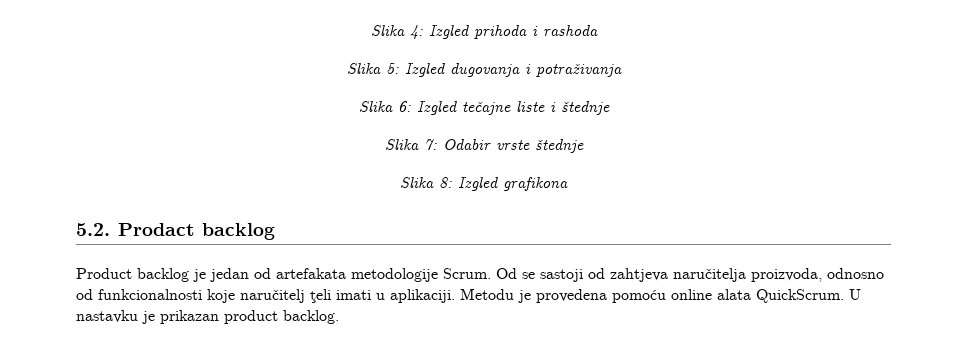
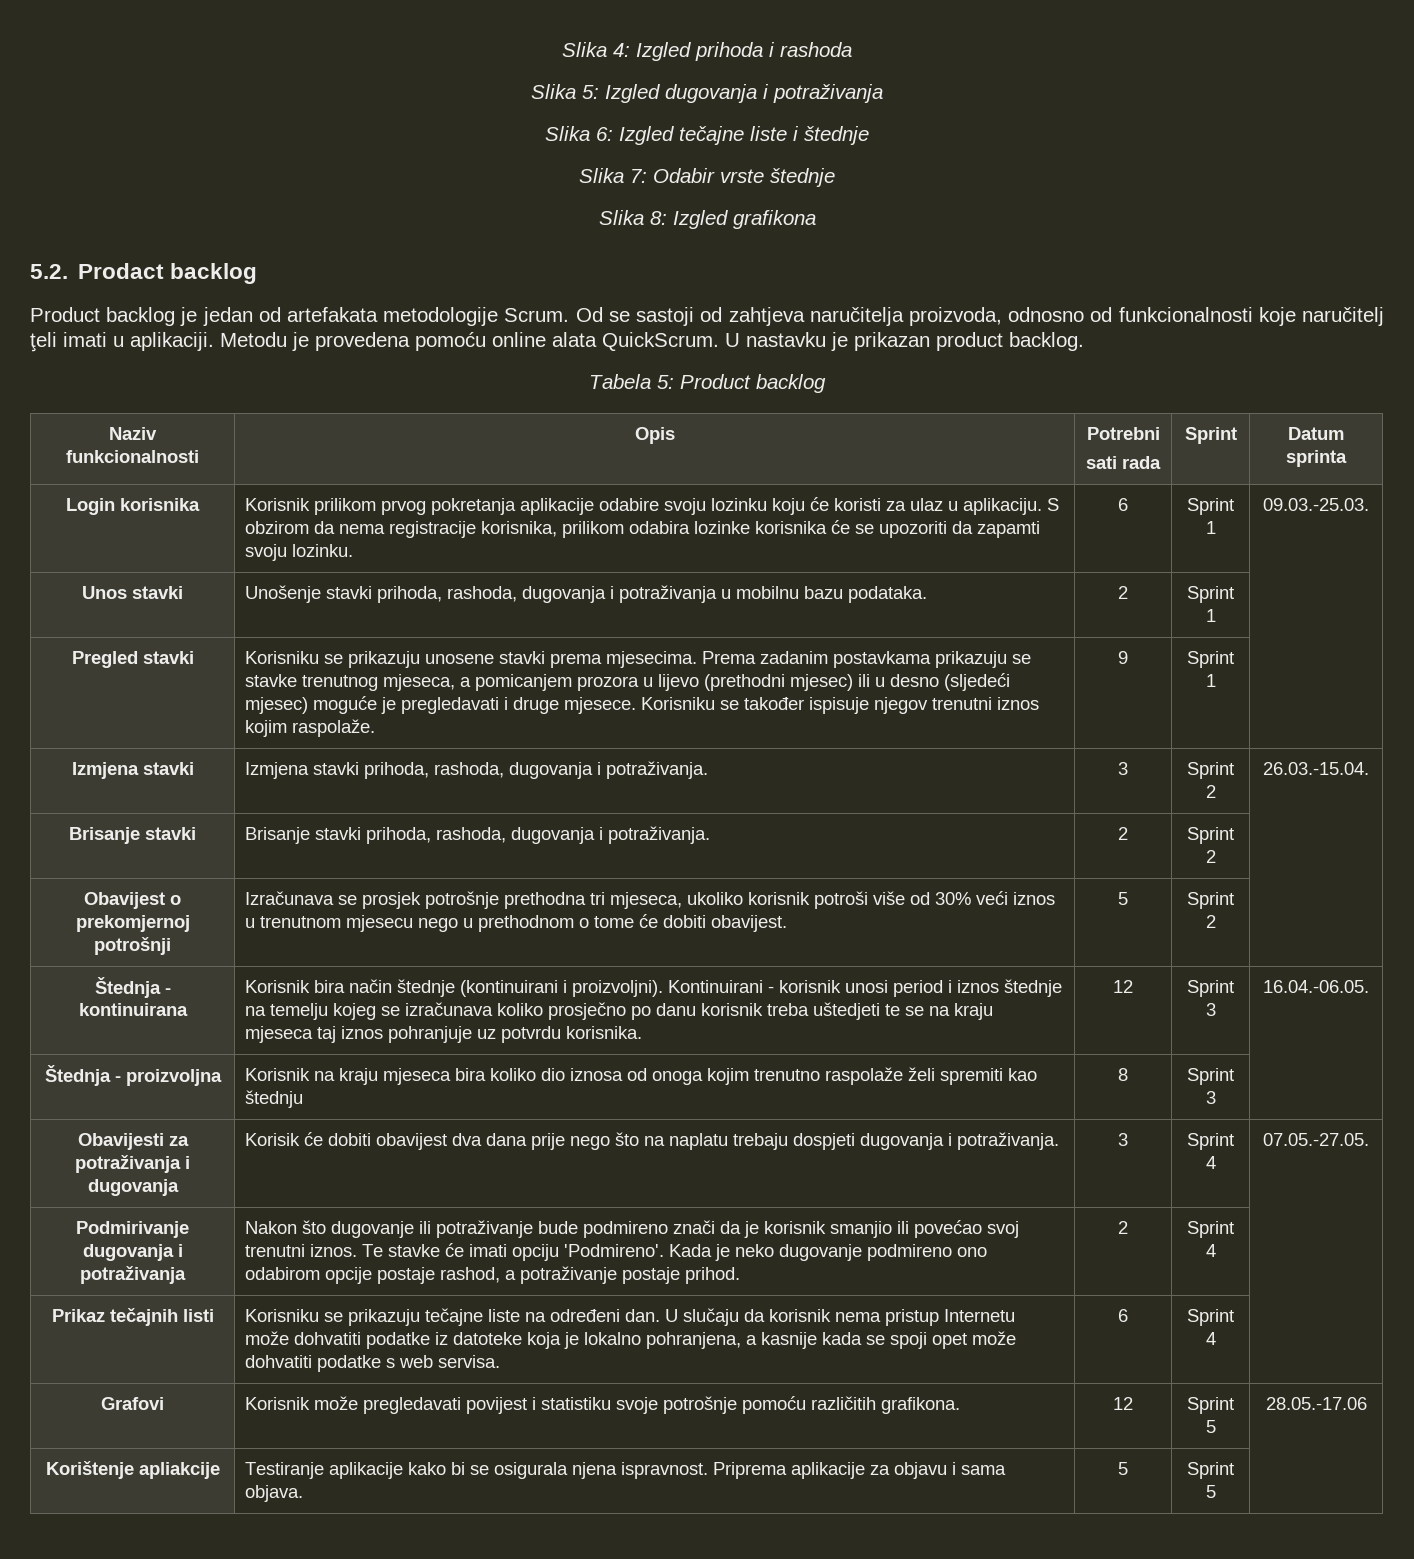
+ Tabela 5: Product backlog
+ Naziv funkcionalnosti | Opis | Potrebni
+ sati rada | Sprint | Datum sprinta
+ Login korisnika | Korisnik prilikom prvog pokretanja aplikacije odabire svoju lozinku koju će koristi za ulaz u aplikaciju. S obzirom da nema registracije korisnika, prilikom odabira lozinke korisnika će se upozoriti da zapamti svoju lozinku. | 6 | Sprint 1 | 09.03.-25.03.
+ Unos stavki | Unošenje stavki prihoda, rashoda, dugovanja i potraživanja u mobilnu bazu podataka. | 2 | Sprint 1 |
+ Pregled stavki | Korisniku se prikazuju unosene stavki prema mjesecima. Prema zadanim postavkama prikazuju se stavke trenutnog mjeseca, a pomicanjem prozora u lijevo (prethodni mjesec) ili u desno (sljedeći mjesec) moguće je pregledavati i druge mjesece. Korisniku se također ispisuje njegov trenutni iznos kojim raspolaže. | 9 | Sprint 1 |
+ Izmjena stavki | Izmjena stavki prihoda, rashoda, dugovanja i potraživanja. | 3 | Sprint 2 | 26.03.-15.04.
+ Brisanje stavki | Brisanje stavki prihoda, rashoda, dugovanja i potraživanja. | 2 | Sprint 2 |
+ Obavijest o prekomjernoj potrošnji | Izračunava se prosjek potrošnje prethodna tri mjeseca, ukoliko korisnik potroši više od 30% veći iznos u trenutnom mjesecu nego u prethodnom o tome će dobiti obavijest. | 5 | Sprint 2 |
+ Štednja - kontinuirana | Korisnik bira način štednje (kontinuirani i proizvoljni). Kontinuirani - korisnik unosi period i iznos štednje na temelju kojeg se izračunava koliko prosječno po danu korisnik treba uštedjeti te se na kraju mjeseca taj iznos pohranjuje uz potvrdu korisnika. | 12 | Sprint 3 | 16.04.-06.05.
+ Štednja - proizvoljna | Korisnik na kraju mjeseca bira koliko dio iznosa od onoga kojim trenutno raspolaže želi spremiti kao štednju | 8 | Sprint 3 |
+ Obavijesti za potraživanja i dugovanja | Korisik će dobiti obavijest dva dana prije nego što na naplatu trebaju dospjeti dugovanja i potraživanja. | 3 | Sprint 4 | 07.05.-27.05.
+ Podmirivanje dugovanja i potraživanja | Nakon što dugovanje ili potraživanje bude podmireno znači da je korisnik smanjio ili povećao svoj trenutni iznos. Te stavke će imati opciju 'Podmireno'. Kada je neko dugovanje podmireno ono odabirom opcije postaje rashod, a potraživanje postaje prihod. | 2 | Sprint 4 |
+ Prikaz tečajnih listi | Korisniku se prikazuju tečajne liste na određeni dan. U slučaju da korisnik nema pristup Internetu može dohvatiti podatke iz datoteke koja je lokalno pohranjena, a kasnije kada se spoji opet može dohvatiti podatke s web servisa. | 6 | Sprint 4 |
+ Grafovi | Korisnik može pregledavati povijest i statistiku svoje potrošnje pomoću različitih grafikona. | 12 | Sprint 5 | 28.05.-17.06
+ Korištenje apliakcije | Testiranje aplikacije kako bi se osigurala njena ispravnost. Priprema aplikacije za objavu i sama objava. | 5 | Sprint 5 |

